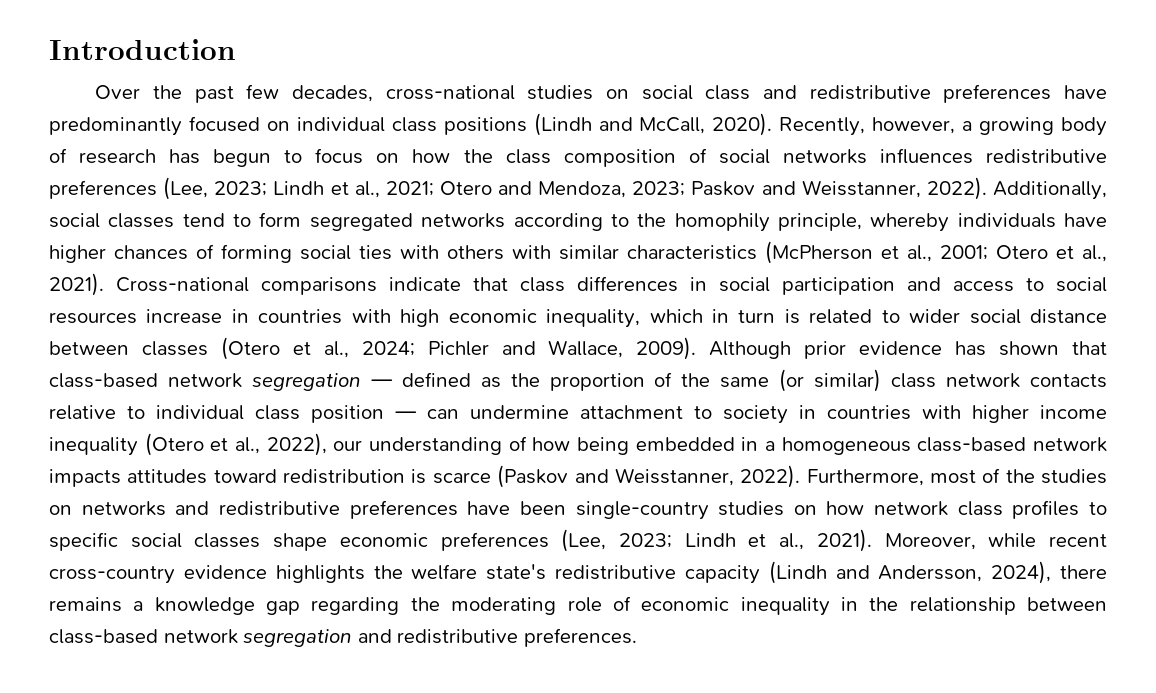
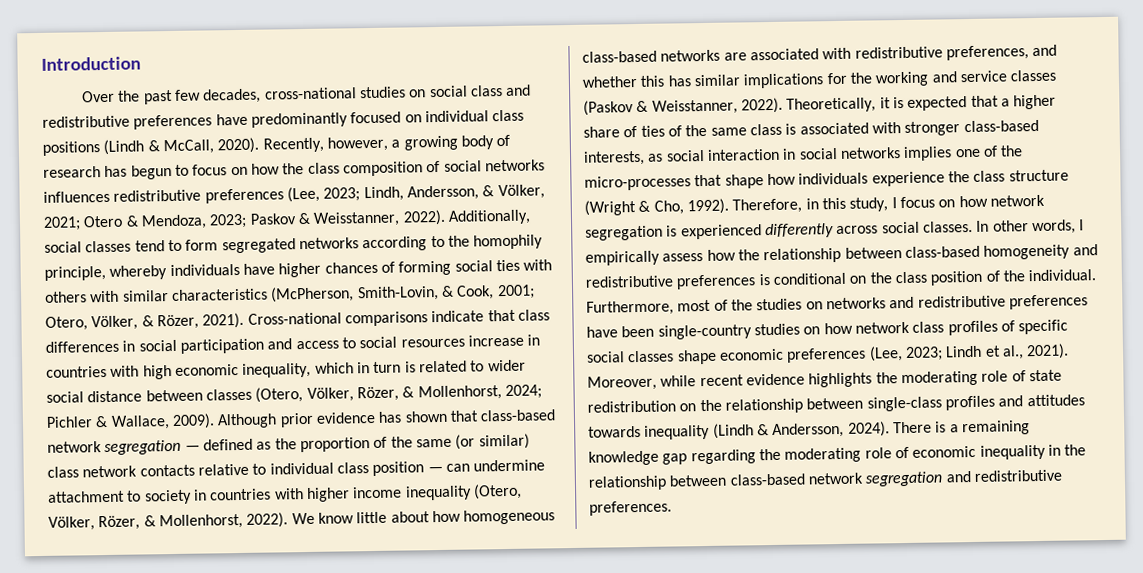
- Over the past few decades, cross-national studies on social class and redistributive preferences have predominantly focused on individual class positions (Lindh and McCall, 2020).
+ Over the past few decades, cross-national studies on social class and redistributive preferences have predominantly focused on individual class positions (Lindh & McCall, 2020).
- Recently, however, a growing body of research has begun to focus on how the class composition of social networks influences redistributive preferences (Lee, 2023; Lindh et al., 2021; Otero and Mendoza, 2023; Paskov and Weisstanner, 2022).
+ Recently, however, a growing body of research has begun to focus on how the class composition of social networks influences redistributive preferences (Lee, 2023; Lindh, Andersson, & Völker, 2021; Otero & Mendoza, 2023; Paskov & Weisstanner, 2022).
- Additionally, social classes tend to form segregated networks according to the homophily principle, whereby individuals have higher chances of forming social ties with others with similar characteristics (McPherson et al., 2001; Otero et al., 2021).
+ Additionally, social classes tend to form segregated networks according to the homophily principle, whereby individuals have higher chances of forming social ties with others with similar characteristics (McPherson, Smith-Lovin, & Cook, 2001; Otero, Völker, & Rözer, 2021).
- Cross-national comparisons indicate that class differences in social participation and access to social resources increase in countries with high economic inequality, which in turn is related to wider social distance between classes (Otero et al., 2024; Pichler and Wallace, 2009).
+ Cross-national comparisons indicate that class differences in social participation and access to social resources increase in countries with high economic inequality, which in turn is related to wider social distance between classes (Otero, Völker, Rözer, & Mollenhorst, 2024; Pichler & Wallace, 2009).
- Although prior evidence has shown that class-based network segregation — defined as the proportion of the same (or similar) class network contacts relative to individual class position — can undermine attachment to society in countries with higher income inequality (Otero et al., 2022), our understanding of how being embedded in a homogeneous class-based network impacts attitudes toward redistribution is scarce (Paskov and Weisstanner, 2022).
+ Although prior evidence has shown that class-based network segregation — defined as the proportion of the same (or similar) class network contacts relative to individual class position — can undermine attachment to society in countries with higher income inequality (Otero, Völker, Rözer, & Mollenhorst, 2022). We know little about how homogeneous class-based networks are associated with redistributive preferences, and whether this has similar implications for the working and service classes (Paskov & Weisstanner, 2022). Theoretically, it is expected that a higher share of ties of the same class is associated with stronger class-based interests, as social interaction in social networks implies one of the micro-processes that shape how individuals experience the class structure (Wright & Cho, 1992). Therefore, in this study, I focus on how network segregation is experienced differently across social classes. In other words, I empirically assess how the relationship between class-based homogeneity and redistributive preferences is conditional on the class position of the individual.
- Furthermore, most of the studies on networks and redistributive preferences have been single-country studies on how network class profiles to specific social classes shape economic preferences (Lee, 2023; Lindh et al., 2021).
+ Furthermore, most of the studies on networks and redistributive preferences have been single-country studies on how network class profiles of specific social classes shape economic preferences (Lee, 2023; Lindh et al., 2021).
- Moreover, while recent cross-country evidence highlights the welfare state's redistributive capacity (Lindh and Andersson, 2024), there remains a knowledge gap regarding the moderating role of economic inequality in the relationship between class-based network segregation and redistributive preferences.
+ Moreover, while recent evidence highlights the moderating role of state redistribution on the relationship between single-class profiles and attitudes towards inequality (Lindh & Andersson, 2024). There is a remaining knowledge gap regarding the moderating role of economic inequality in the relationship between class-based network segregation and redistributive preferences.

